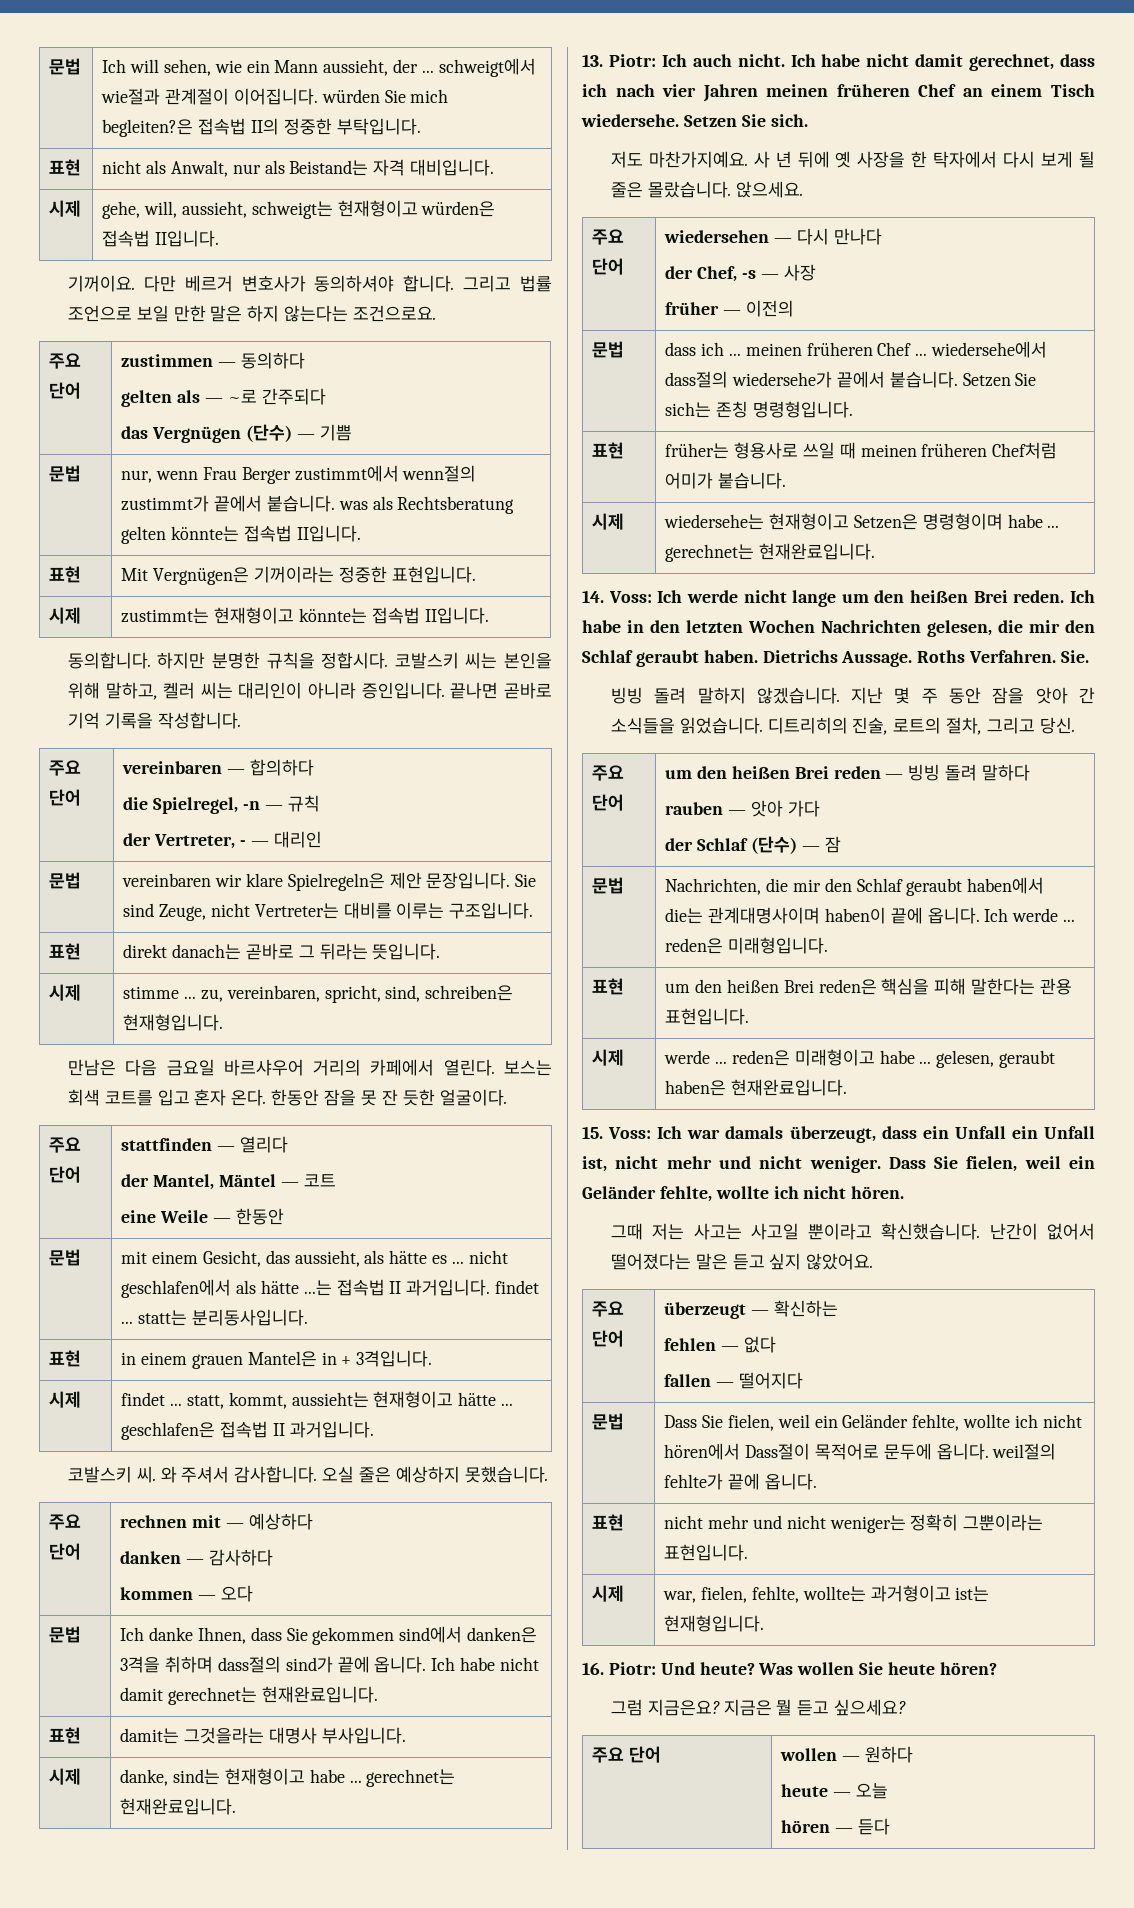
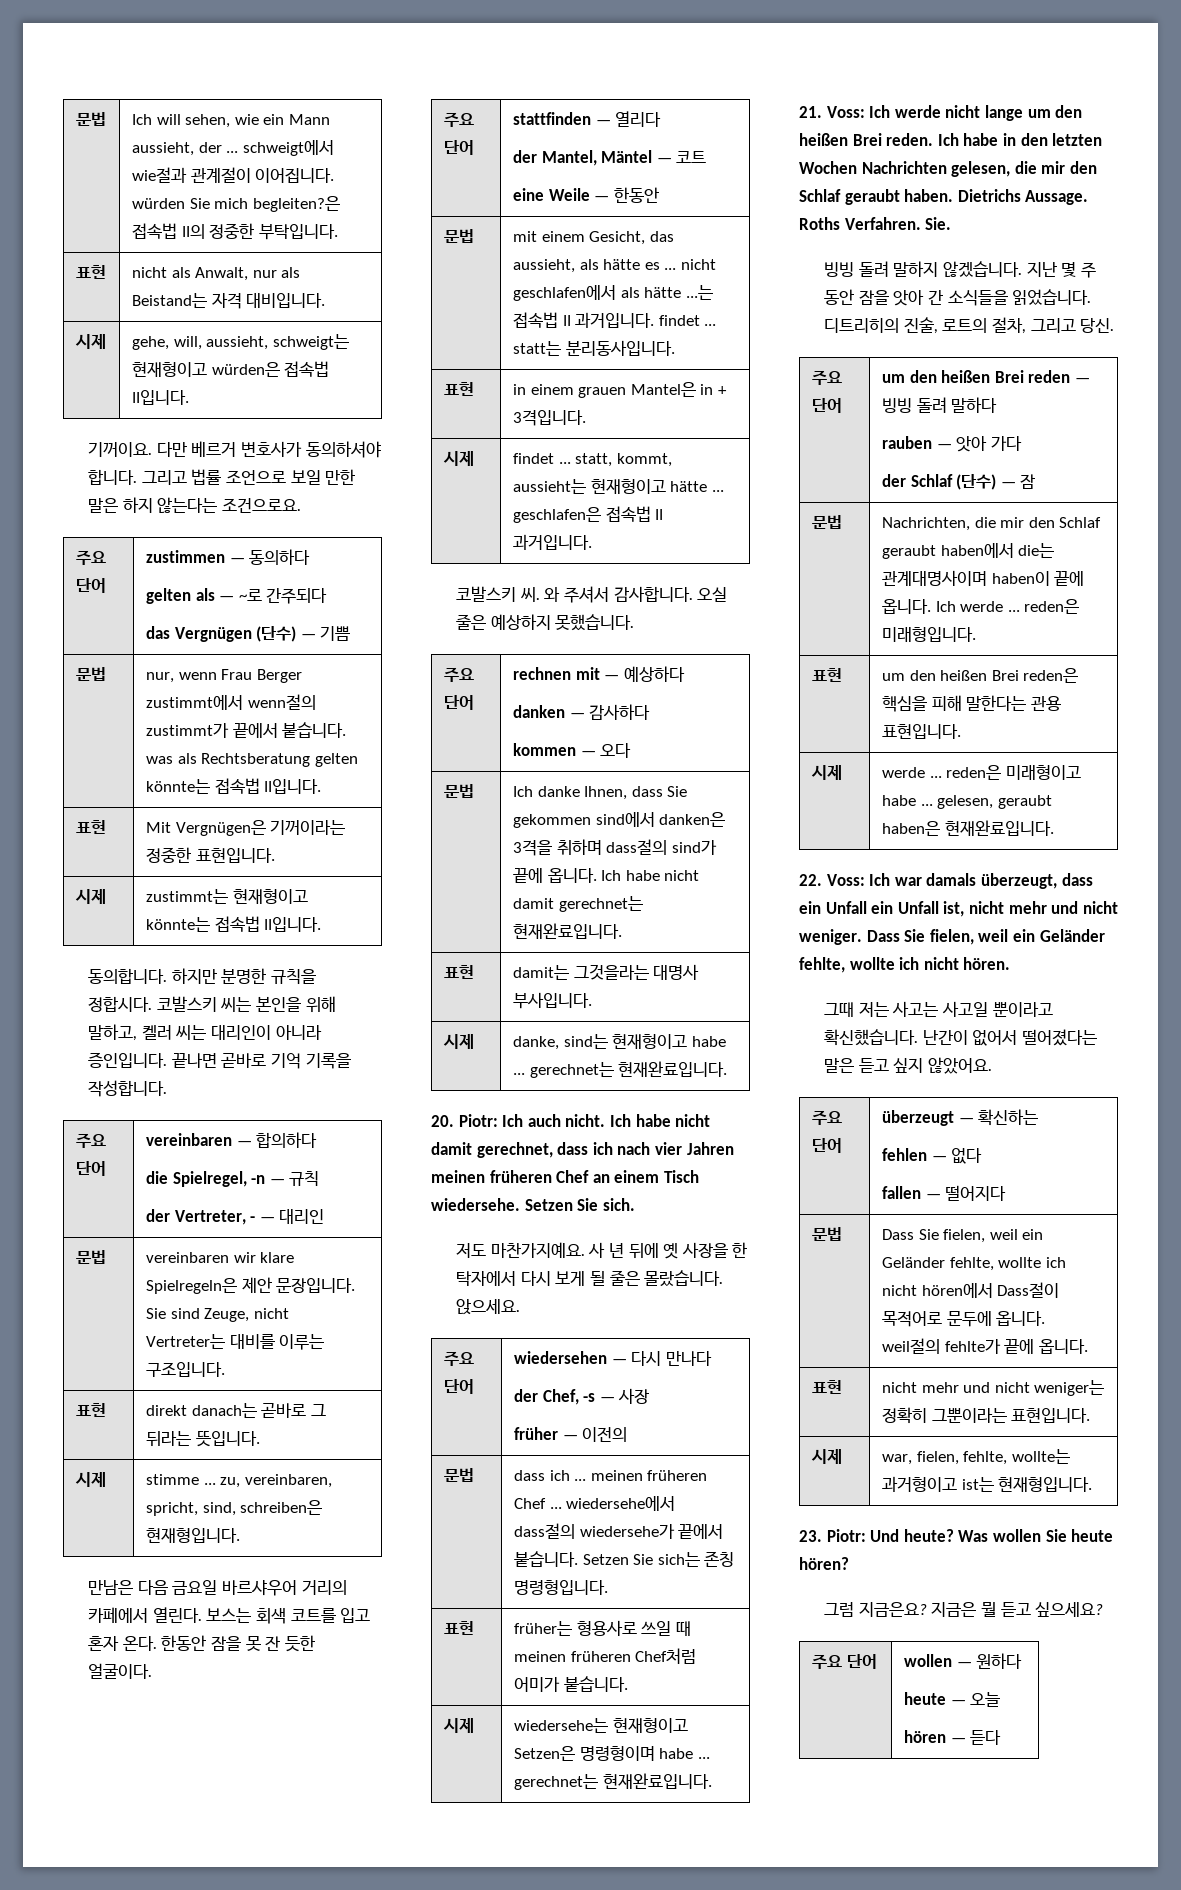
- 13. Piotr: Ich auch nicht.
+ 20. Piotr: Ich auch nicht.
- 14. Voss: Ich werde nicht lange um den heißen Brei reden.
+ 21. Voss: Ich werde nicht lange um den heißen Brei reden.
- 15. Voss: Ich war damals überzeugt, dass ein Unfall ein Unfall ist, nicht mehr und nicht weniger.
+ 22. Voss: Ich war damals überzeugt, dass ein Unfall ein Unfall ist, nicht mehr und nicht weniger.
- 16. Piotr: Und heute?
+ 23. Piotr: Und heute?

